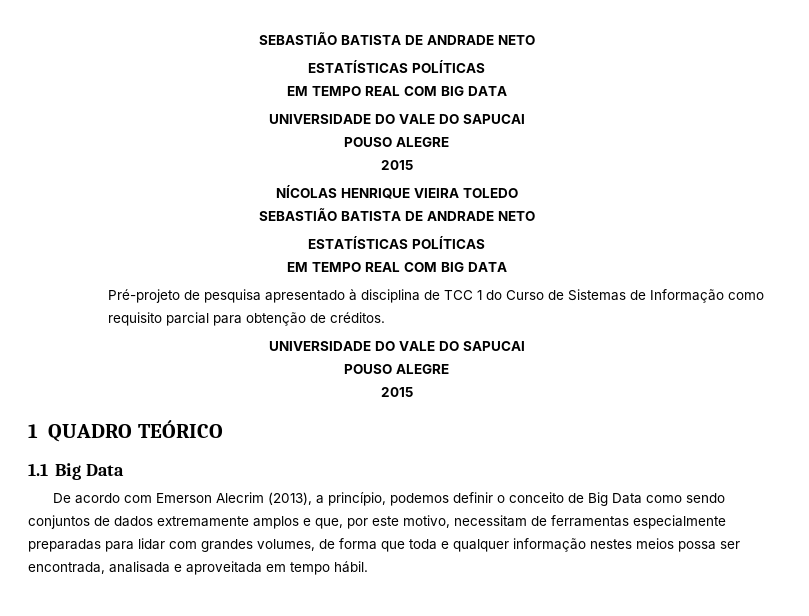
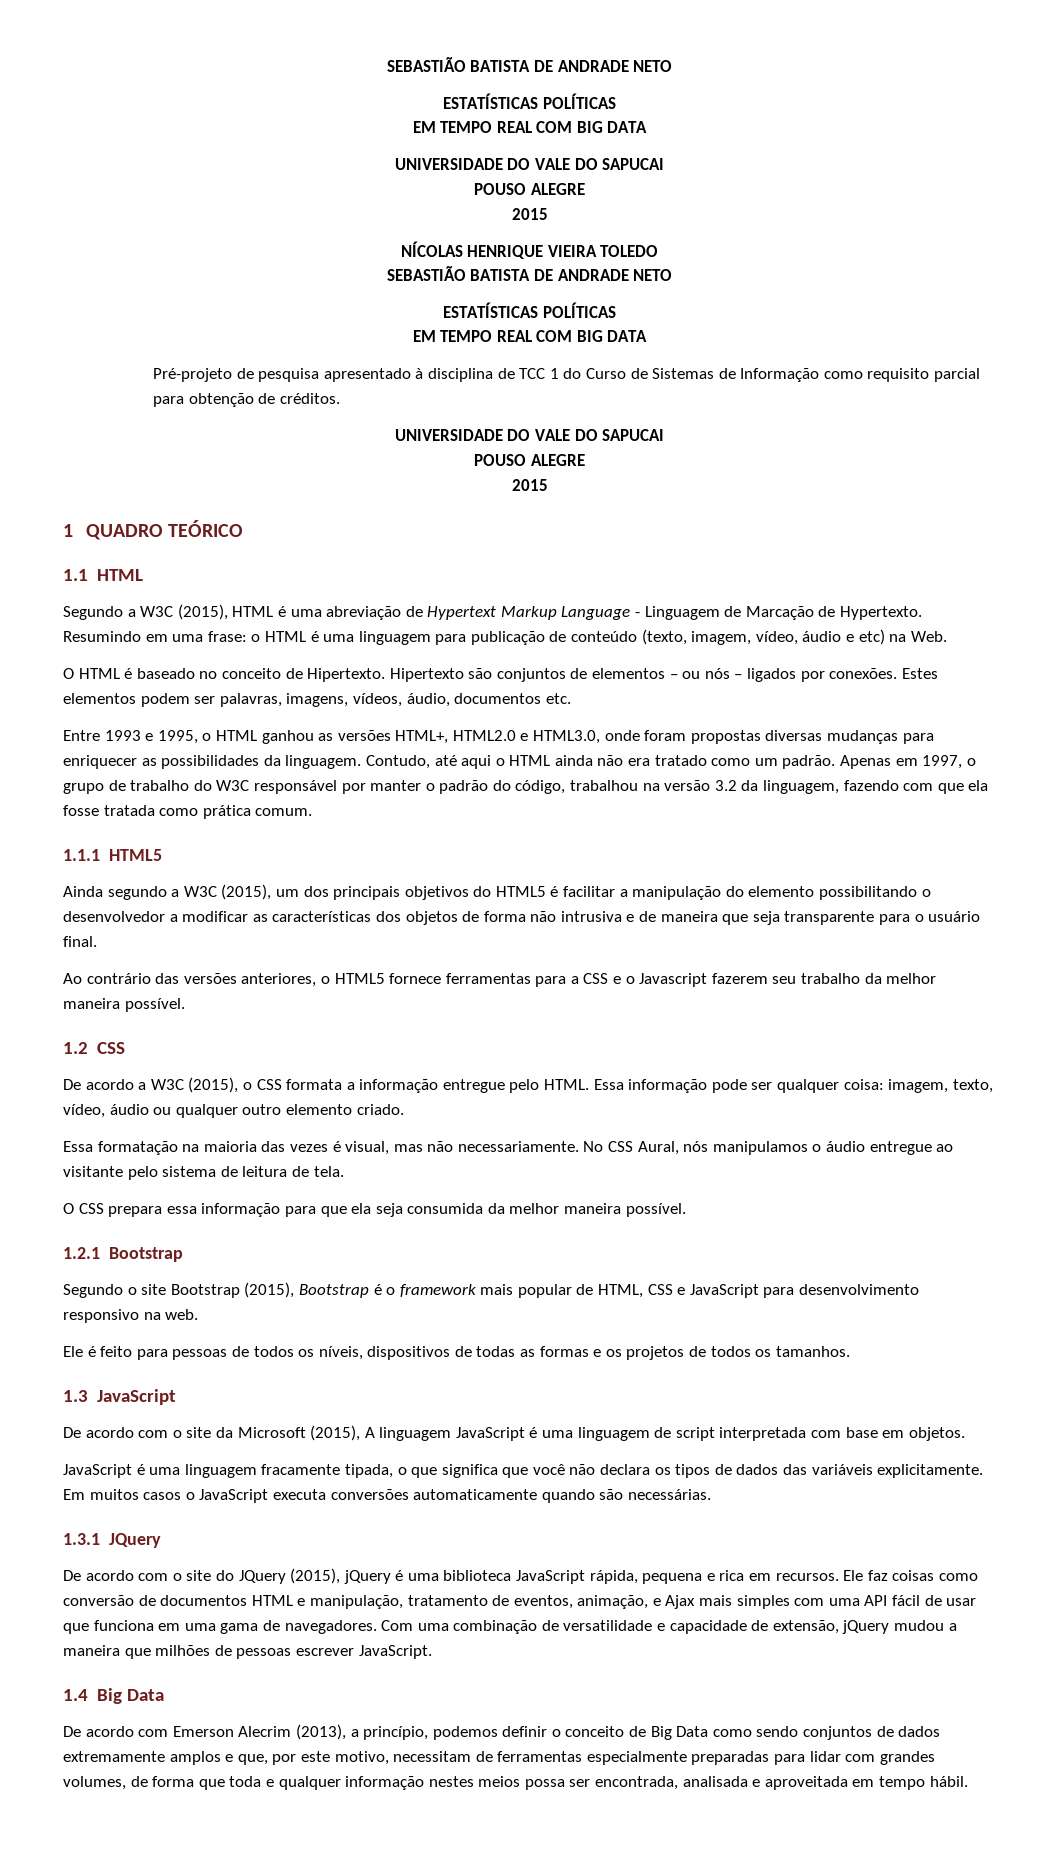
- 1.1 Big Data
+ 1.1 HTML
+ Segundo a W3C (2015), HTML é uma abreviação de Hypertext Markup Language - Linguagem de Marcação de Hypertexto. Resumindo em uma frase: o HTML é uma linguagem para publicação de conteúdo (texto, imagem, vídeo, áudio e etc) na Web.
+ O HTML é baseado no conceito de Hipertexto. Hipertexto são conjuntos de elementos – ou nós – ligados por conexões. Estes elementos podem ser palavras, imagens, vídeos, áudio, documentos etc.
+ Entre 1993 e 1995, o HTML ganhou as versões HTML+, HTML2.0 e HTML3.0, onde foram propostas diversas mudanças para enriquecer as possibilidades da linguagem. Contudo, até aqui o HTML ainda não era tratado como um padrão. Apenas em 1997, o grupo de trabalho do W3C responsável por manter o padrão do código, trabalhou na versão 3.2 da linguagem, fazendo com que ela fosse tratada como prática comum.
+ 1.1.1 HTML5
+ Ainda segundo a W3C (2015), um dos principais objetivos do HTML5 é facilitar a manipulação do elemento possibilitando o desenvolvedor a modificar as características dos objetos de forma não intrusiva e de maneira que seja transparente para o usuário final.
+ Ao contrário das versões anteriores, o HTML5 fornece ferramentas para a CSS e o Javascript fazerem seu trabalho da melhor maneira possível.
+ 1.2 CSS
+ De acordo a W3C (2015), o CSS formata a informação entregue pelo HTML. Essa informação pode ser qualquer coisa: imagem, texto, vídeo, áudio ou qualquer outro elemento criado.
+ Essa formatação na maioria das vezes é visual, mas não necessariamente. No CSS Aural, nós manipulamos o áudio entregue ao visitante pelo sistema de leitura de tela.
+ O CSS prepara essa informação para que ela seja consumida da melhor maneira possível.
+ 1.2.1 Bootstrap
+ Segundo o site Bootstrap (2015), Bootstrap é o framework mais popular de HTML, CSS e JavaScript para desenvolvimento responsivo na web.
+ Ele é feito para pessoas de todos os níveis, dispositivos de todas as formas e os projetos de todos os tamanhos.
+ 1.3 JavaScript
+ De acordo com o site da Microsoft (2015), A linguagem JavaScript é uma linguagem de script interpretada com base em objetos.
+ JavaScript é uma linguagem fracamente tipada, o que significa que você não declara os tipos de dados das variáveis explicitamente. Em muitos casos o JavaScript executa conversões automaticamente quando são necessárias.
+ 1.3.1 JQuery
+ De acordo com o site do JQuery (2015), jQuery é uma biblioteca JavaScript rápida, pequena e rica em recursos. Ele faz coisas como conversão de documentos HTML e manipulação, tratamento de eventos, animação, e Ajax mais simples com uma API fácil de usar que funciona em uma gama de navegadores. Com uma combinação de versatilidade e capacidade de extensão, jQuery mudou a maneira que milhões de pessoas escrever JavaScript.
+ 1.4 Big Data

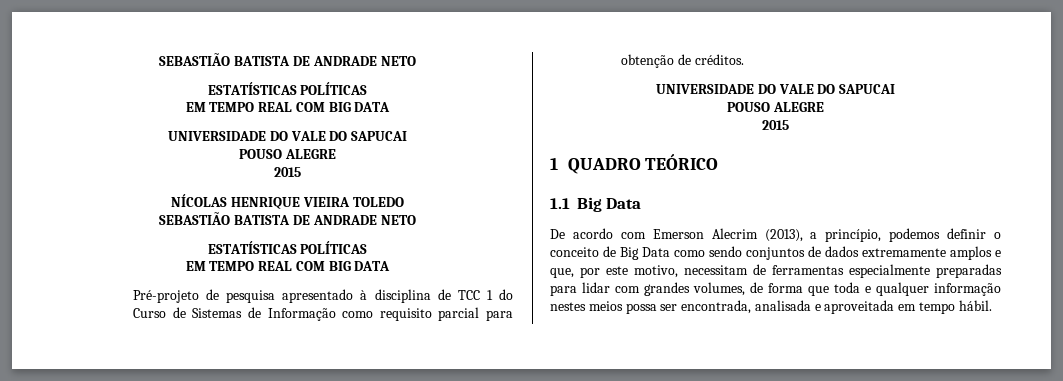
- 1.1 HTML
- Segundo a W3C (2015), HTML é uma abreviação de Hypertext Markup Language - Linguagem de Marcação de Hypertexto. Resumindo em uma frase: o HTML é uma linguagem para publicação de conteúdo (texto, imagem, vídeo, áudio e etc) na Web.
- O HTML é baseado no conceito de Hipertexto. Hipertexto são conjuntos de elementos – ou nós – ligados por conexões. Estes elementos podem ser palavras, imagens, vídeos, áudio, documentos etc.
- Entre 1993 e 1995, o HTML ganhou as versões HTML+, HTML2.0 e HTML3.0, onde foram propostas diversas mudanças para enriquecer as possibilidades da linguagem. Contudo, até aqui o HTML ainda não era tratado como um padrão. Apenas em 1997, o grupo de trabalho do W3C responsável por manter o padrão do código, trabalhou na versão 3.2 da linguagem, fazendo com que ela fosse tratada como prática comum.
- 1.1.1 HTML5
- Ainda segundo a W3C (2015), um dos principais objetivos do HTML5 é facilitar a manipulação do elemento possibilitando o desenvolvedor a modificar as características dos objetos de forma não intrusiva e de maneira que seja transparente para o usuário final.
- Ao contrário das versões anteriores, o HTML5 fornece ferramentas para a CSS e o Javascript fazerem seu trabalho da melhor maneira possível.
- 1.2 CSS
- De acordo a W3C (2015), o CSS formata a informação entregue pelo HTML. Essa informação pode ser qualquer coisa: imagem, texto, vídeo, áudio ou qualquer outro elemento criado.
- Essa formatação na maioria das vezes é visual, mas não necessariamente. No CSS Aural, nós manipulamos o áudio entregue ao visitante pelo sistema de leitura de tela.
- O CSS prepara essa informação para que ela seja consumida da melhor maneira possível.
- 1.2.1 Bootstrap
- Segundo o site Bootstrap (2015), Bootstrap é o framework mais popular de HTML, CSS e JavaScript para desenvolvimento responsivo na web.
- Ele é feito para pessoas de todos os níveis, dispositivos de todas as formas e os projetos de todos os tamanhos.
- 1.3 JavaScript
- De acordo com o site da Microsoft (2015), A linguagem JavaScript é uma linguagem de script interpretada com base em objetos.
- JavaScript é uma linguagem fracamente tipada, o que significa que você não declara os tipos de dados das variáveis explicitamente. Em muitos casos o JavaScript executa conversões automaticamente quando são necessárias.
- 1.3.1 JQuery
- De acordo com o site do JQuery (2015), jQuery é uma biblioteca JavaScript rápida, pequena e rica em recursos. Ele faz coisas como conversão de documentos HTML e manipulação, tratamento de eventos, animação, e Ajax mais simples com uma API fácil de usar que funciona em uma gama de navegadores. Com uma combinação de versatilidade e capacidade de extensão, jQuery mudou a maneira que milhões de pessoas escrever JavaScript.
- 1.4 Big Data
+ 1.1 Big Data

